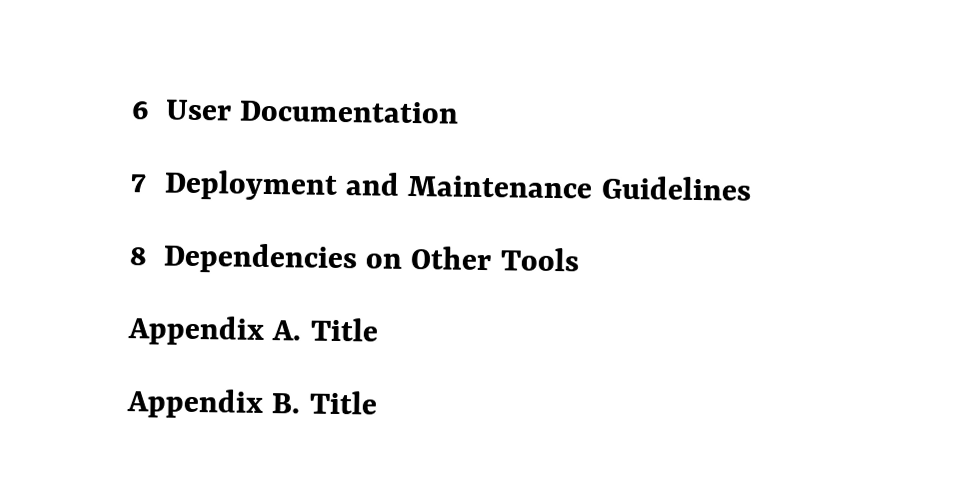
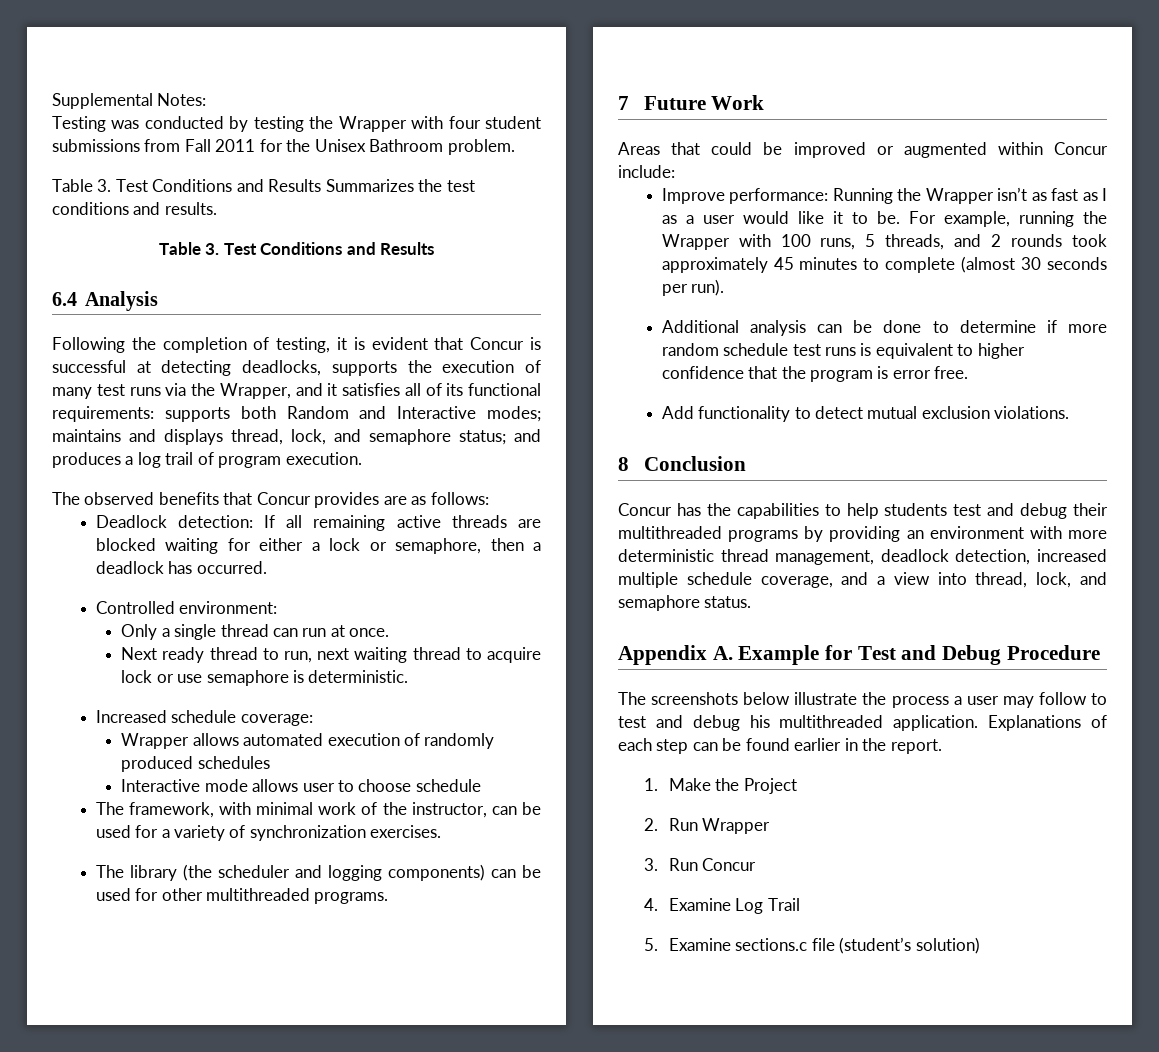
- 6 User Documentation
- 7 Deployment and Maintenance Guidelines
- 8 Dependencies on Other Tools
- Appendix A. Title
- Appendix B. Title
+ Supplemental Notes:
+ Testing was conducted by testing the Wrapper with four student submissions from Fall 2011 for the Unisex Bathroom problem.
+ Table 3. Test Conditions and Results Summarizes the test conditions and results.
+ Table 3. Test Conditions and Results
+ 6.4 Analysis
+ Following the completion of testing, it is evident that Concur is successful at detecting deadlocks, supports the execution of many test runs via the Wrapper, and it satisfies all of its functional requirements: supports both Random and Interactive modes; maintains and displays thread, lock, and semaphore status; and produces a log trail of program execution.
+ The observed benefits that Concur provides are as follows:
+ Deadlock detection: If all remaining active threads are blocked waiting for either a lock or semaphore, then a deadlock has occurred.
+ Controlled environment:
+ Only a single thread can run at once.
+ Next ready thread to run, next waiting thread to acquire lock or use semaphore is deterministic.
+ Increased schedule coverage:
+ Wrapper allows automated execution of randomly produced schedules
+ Interactive mode allows user to choose schedule
+ The framework, with minimal work of the instructor, can be used for a variety of synchronization exercises.
+ The library (the scheduler and logging components) can be used for other multithreaded programs.
+ 7 Future Work
+ Areas that could be improved or augmented within Concur include:
+ Improve performance: Running the Wrapper isn’t as fast as I as a user would like it to be. For example, running the Wrapper with 100 runs, 5 threads, and 2 rounds took approximately 45 minutes to complete (almost 30 seconds per run).
+ Additional analysis can be done to determine if more random schedule test runs is equivalent to higher confidence that the program is error free.
+ Add functionality to detect mutual exclusion violations.
+ 8 Conclusion
+ Concur has the capabilities to help students test and debug their multithreaded programs by providing an environment with more deterministic thread management, deadlock detection, increased multiple schedule coverage, and a view into thread, lock, and semaphore status.
+ Appendix A. Example for Test and Debug Procedure
+ The screenshots below illustrate the process a user may follow to test and debug his multithreaded application. Explanations of each step can be found earlier in the report.
+ 1. Make the Project
+ 2. Run Wrapper
+ 3. Run Concur
+ 4. Examine Log Trail
+ 5. Examine sections.c file (student’s solution)

